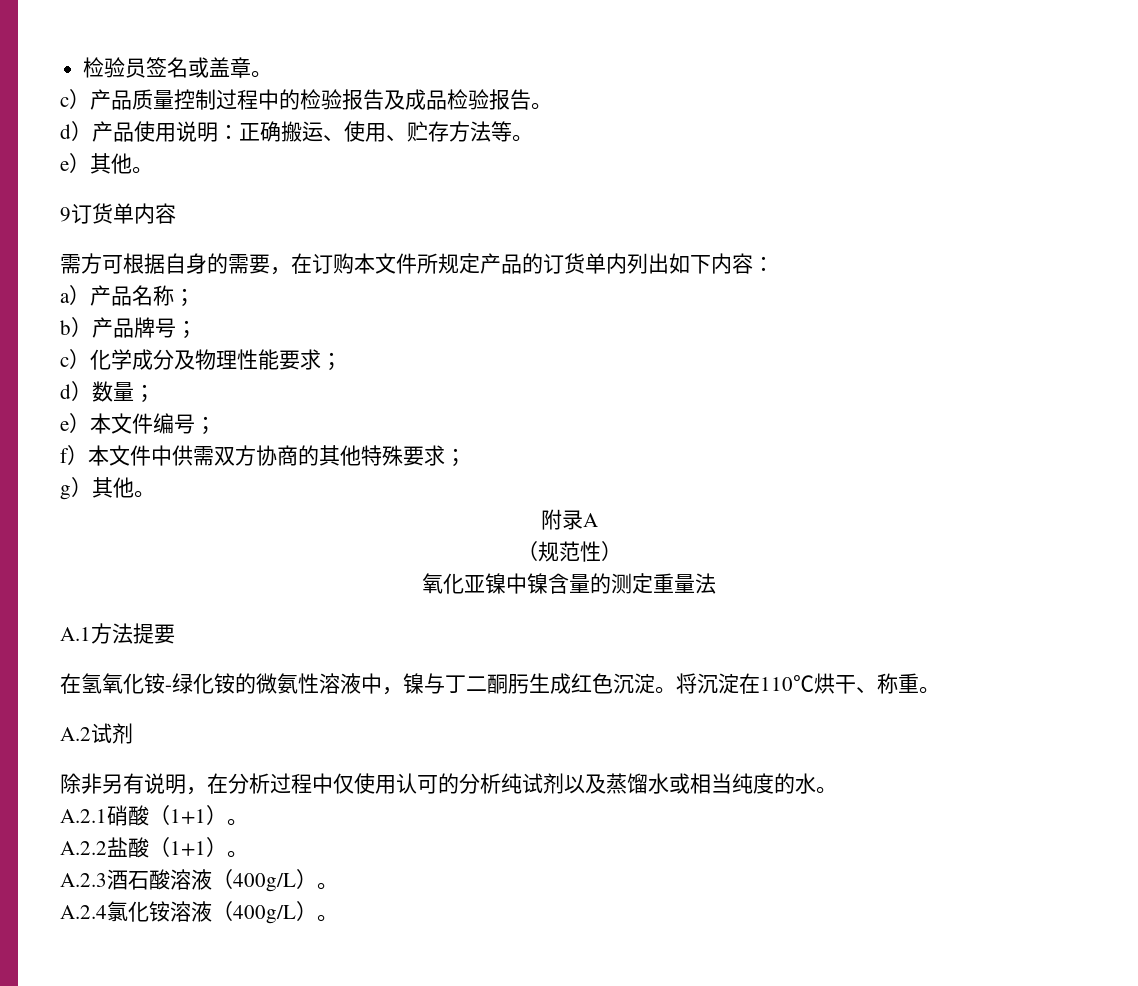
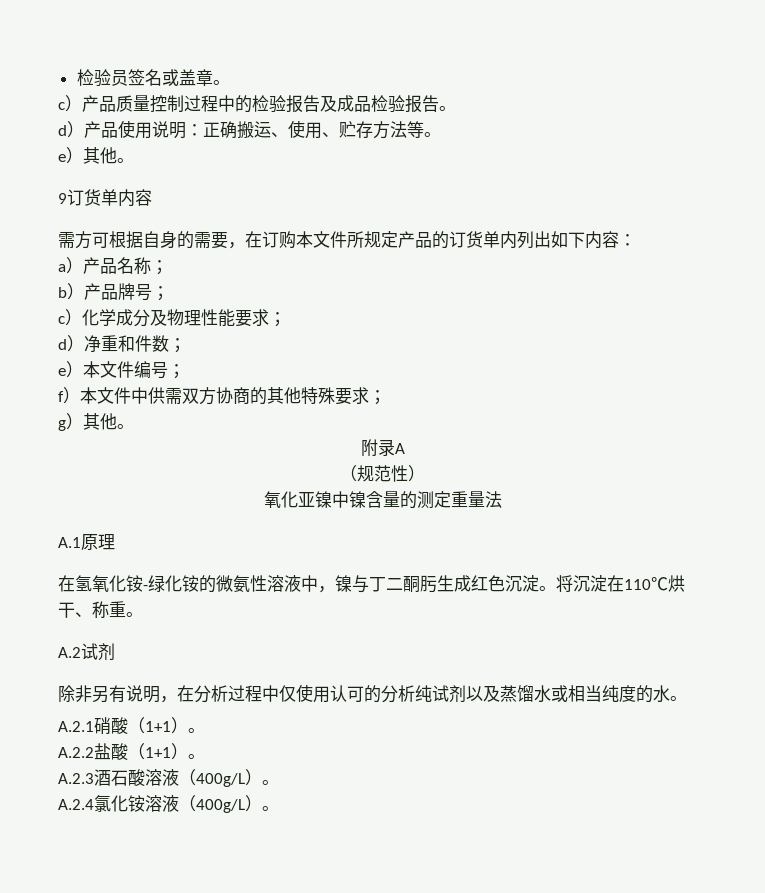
- d）数量；
+ d）净重和件数；
- A.1方法提要
+ A.1原理

